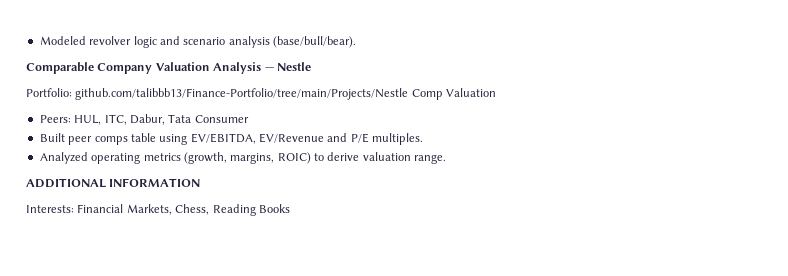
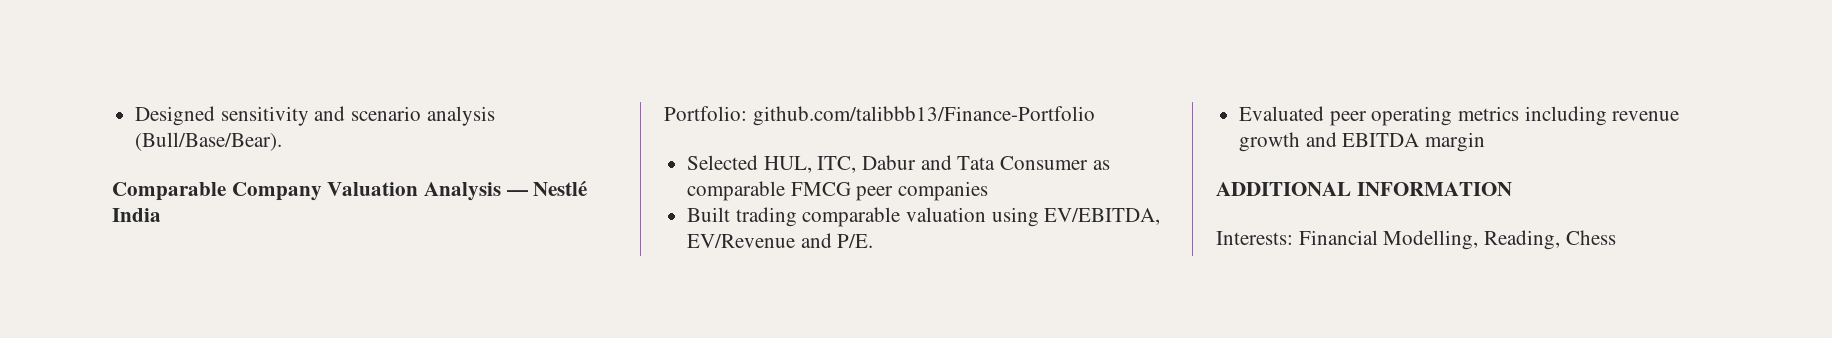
- Modeled revolver logic and scenario analysis (base/bull/bear).
+ Designed sensitivity and scenario analysis (Bull/Base/Bear).
- Comparable Company Valuation Analysis — Nestle
+ Comparable Company Valuation Analysis — Nestlé India
- Portfolio: github.com/talibbb13/Finance-Portfolio/tree/main/Projects/Nestle Comp Valuation
- Peers: HUL, ITC, Dabur, Tata Consumer
- Built peer comps table using EV/EBITDA, EV/Revenue and P/E multiples.
- Analyzed operating metrics (growth, margins, ROIC) to derive valuation range.
+ Portfolio: github.com/talibbb13/Finance-Portfolio
+ Selected HUL, ITC, Dabur and Tata Consumer as comparable FMCG peer companies
+ Built trading comparable valuation using EV/EBITDA, EV/Revenue and P/E.
+ Evaluated peer operating metrics including revenue growth and EBITDA margin
- Interests: Financial Markets, Chess, Reading Books
+ Interests: Financial Modelling, Reading, Chess

